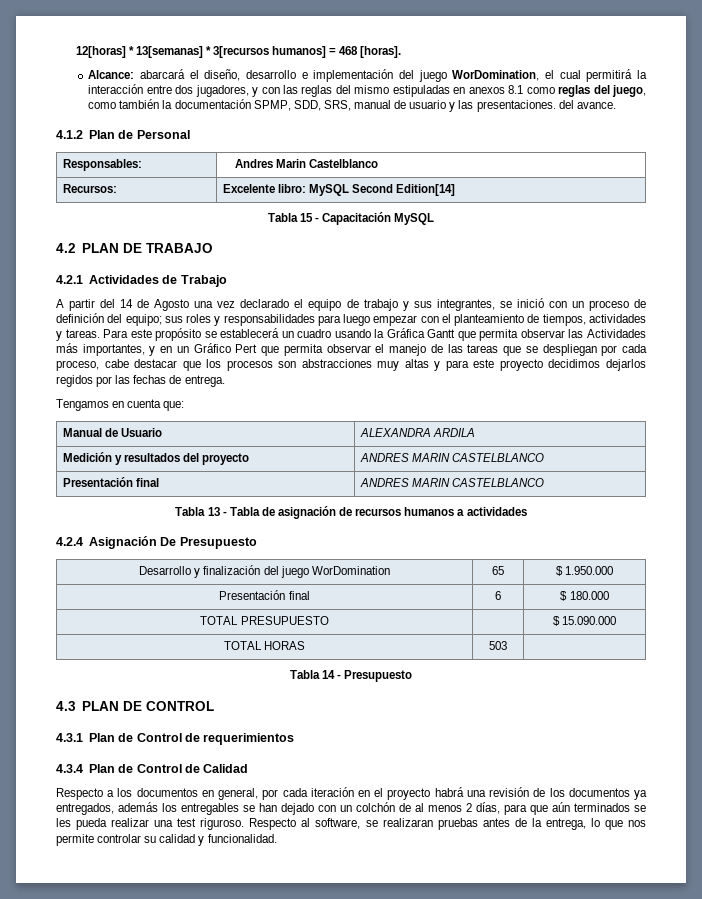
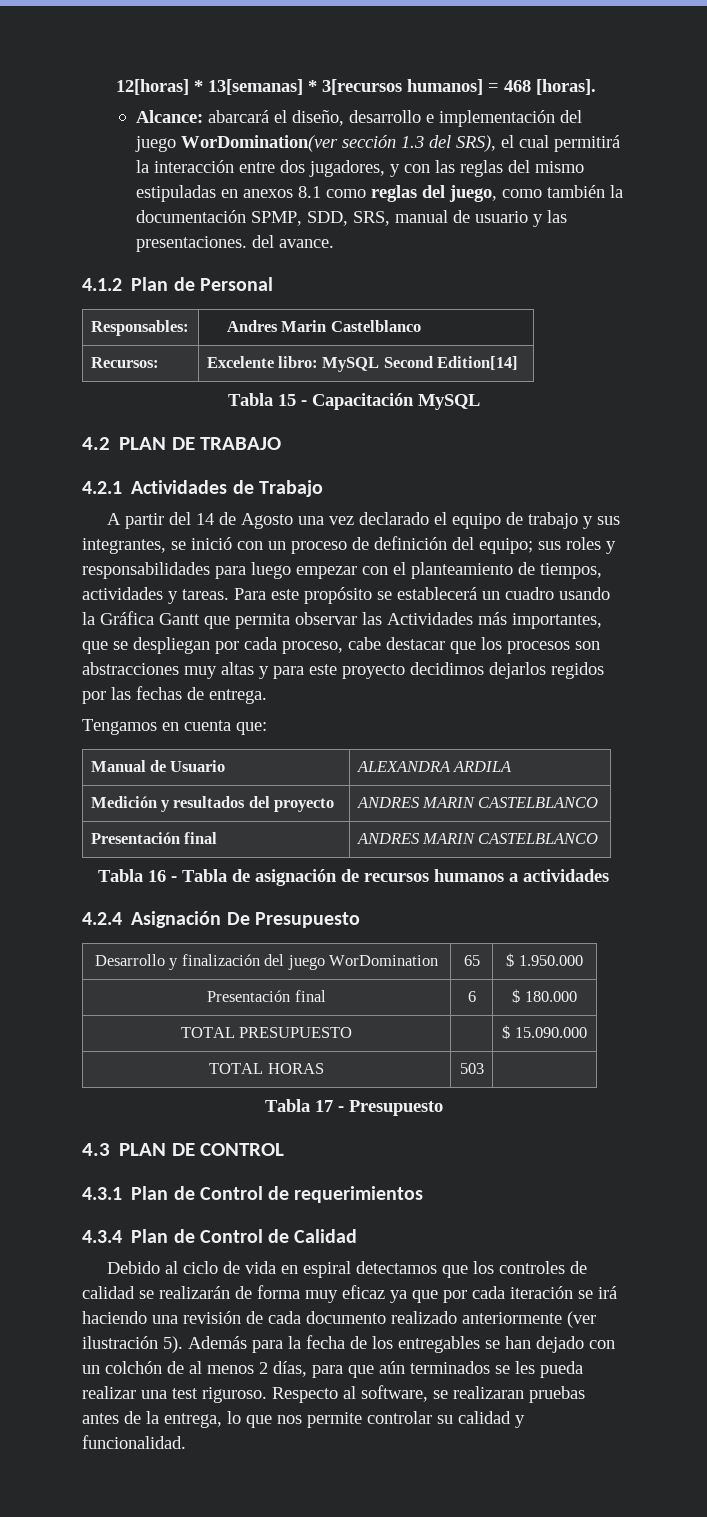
- Alcance: abarcará el diseño, desarrollo e implementación del juego WorDomination, el cual permitirá la interacción entre dos jugadores, y con las reglas del mismo estipuladas en anexos 8.1 como reglas del juego, como también la documentación SPMP, SDD, SRS, manual de usuario y las presentaciones. del avance.
+ Alcance: abarcará el diseño, desarrollo e implementación del juego WorDomination(ver sección 1.3 del SRS), el cual permitirá la interacción entre dos jugadores, y con las reglas del mismo estipuladas en anexos 8.1 como reglas del juego, como también la documentación SPMP, SDD, SRS, manual de usuario y las presentaciones. del avance.
- Para este propósito se establecerá un cuadro usando la Gráfica Gantt que permita observar las Actividades más importantes, y en un Gráfico Pert que permita observar el manejo de las tareas que se despliegan por cada proceso, cabe destacar que los procesos son abstracciones muy altas y para este proyecto decidimos dejarlos regidos por las fechas de entrega.
+ Para este propósito se establecerá un cuadro usando la Gráfica Gantt que permita observar las Actividades más importantes, que se despliegan por cada proceso, cabe destacar que los procesos son abstracciones muy altas y para este proyecto decidimos dejarlos regidos por las fechas de entrega.
- Tabla 13 - Tabla de asignación de recursos humanos a actividades
+ Tabla 16 - Tabla de asignación de recursos humanos a actividades
- Tabla 14 - Presupuesto
+ Tabla 17 - Presupuesto
- Respecto a los documentos en general, por cada iteración en el proyecto habrá una revisión de los documentos ya entregados, además los entregables se han dejado con un colchón de al menos 2 días, para que aún terminados se les pueda realizar una test riguroso.
+ Debido al ciclo de vida en espiral detectamos que los controles de calidad se realizarán de forma muy eficaz ya que por cada iteración se irá haciendo una revisión de cada documento realizado anteriormente (ver ilustración 5). Además para la fecha de los entregables se han dejado con un colchón de al menos 2 días, para que aún terminados se les pueda realizar una test riguroso.

